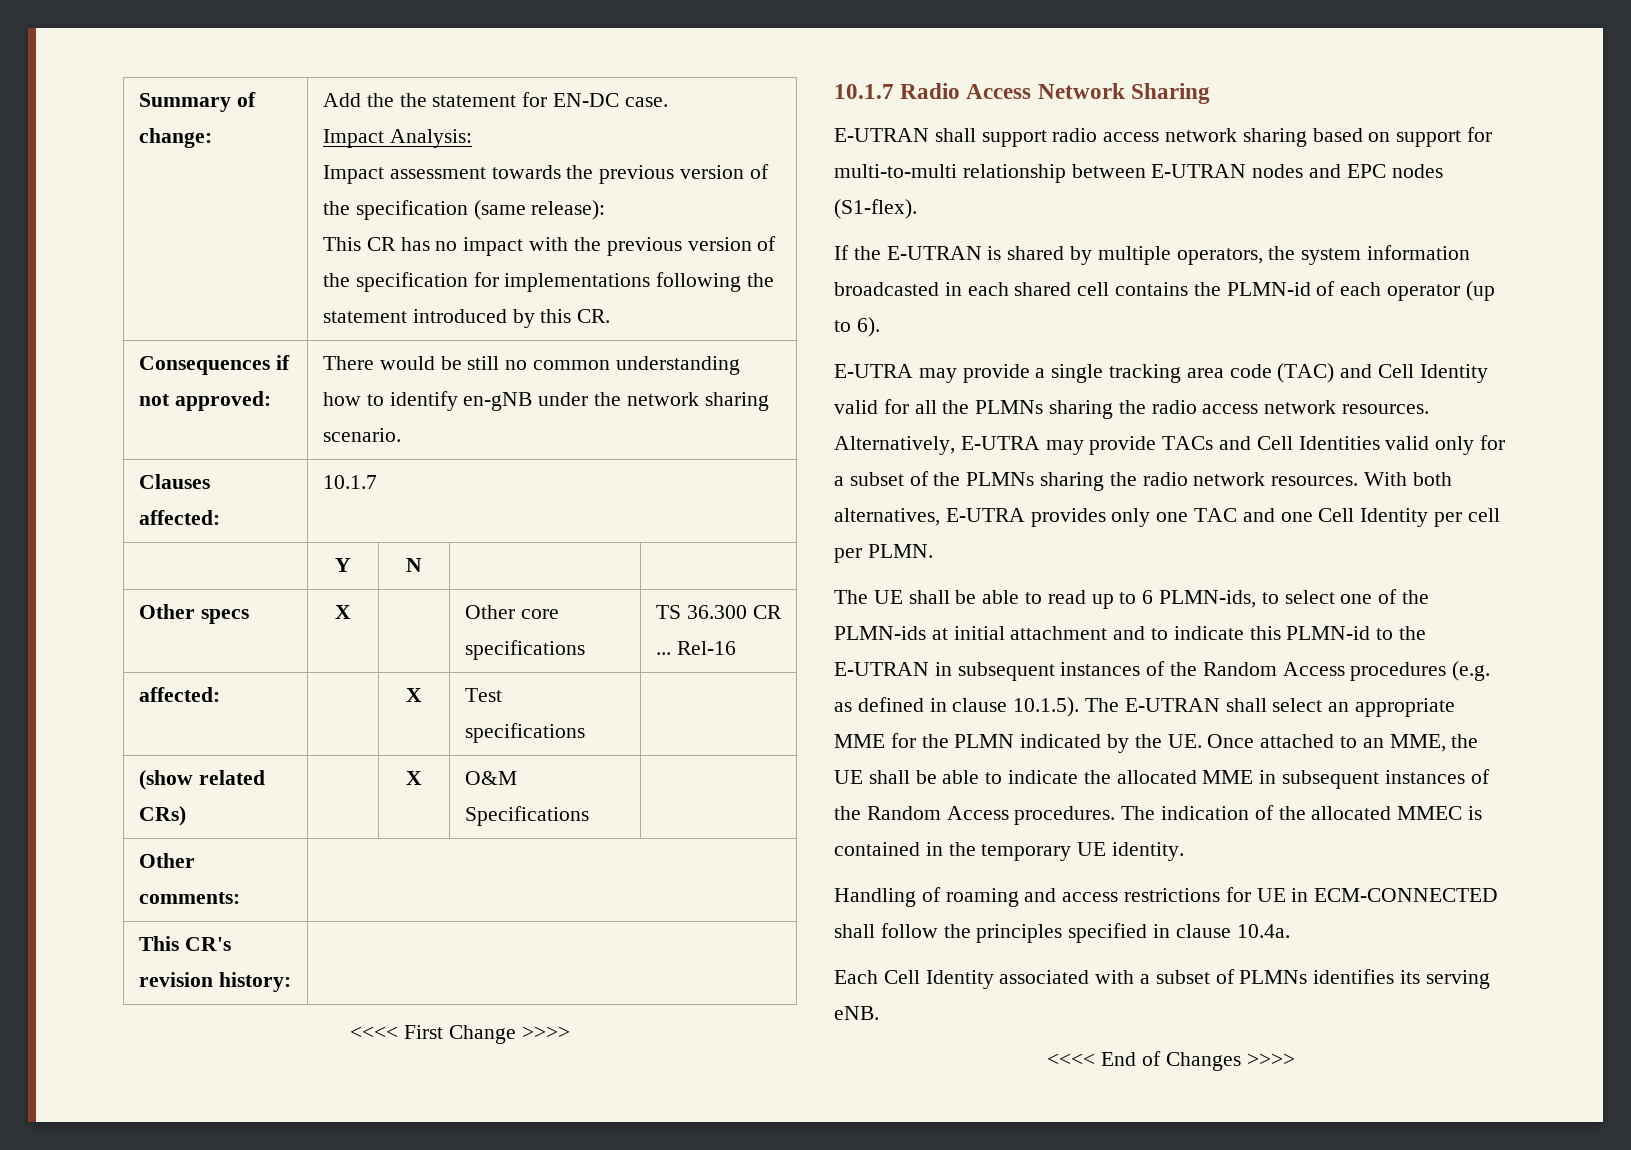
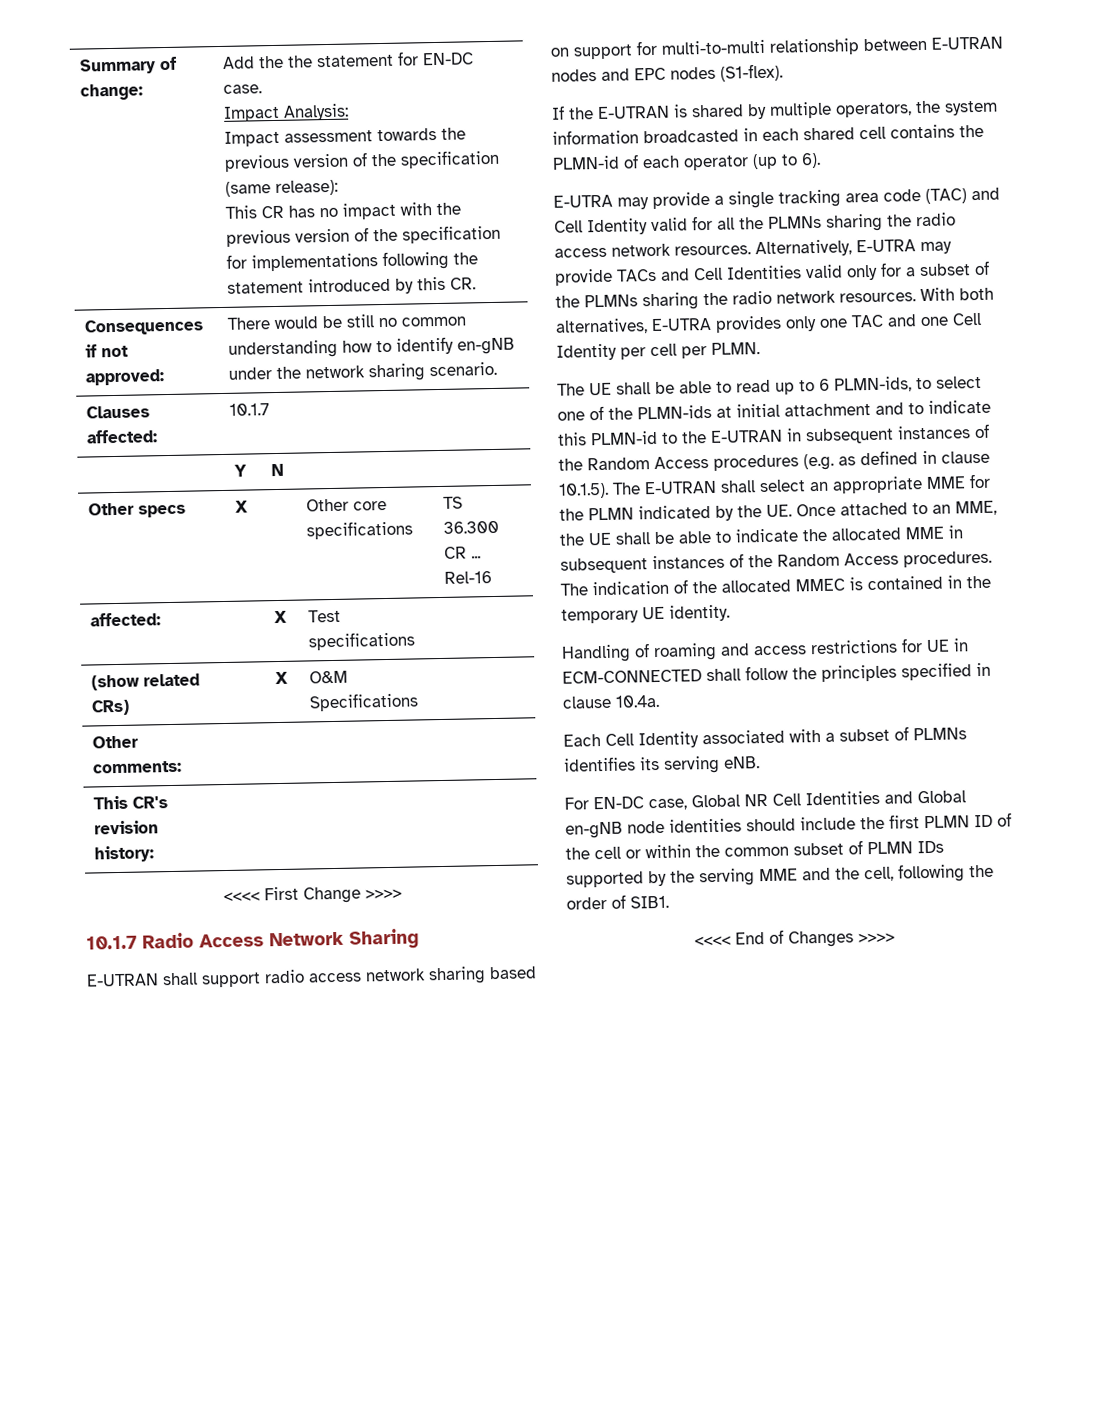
+ For EN-DC case, Global NR Cell Identities and Global en-gNB node identities should include the first PLMN ID of the cell or within the common subset of PLMN IDs supported by the serving MME and the cell, following the order of SIB1.

